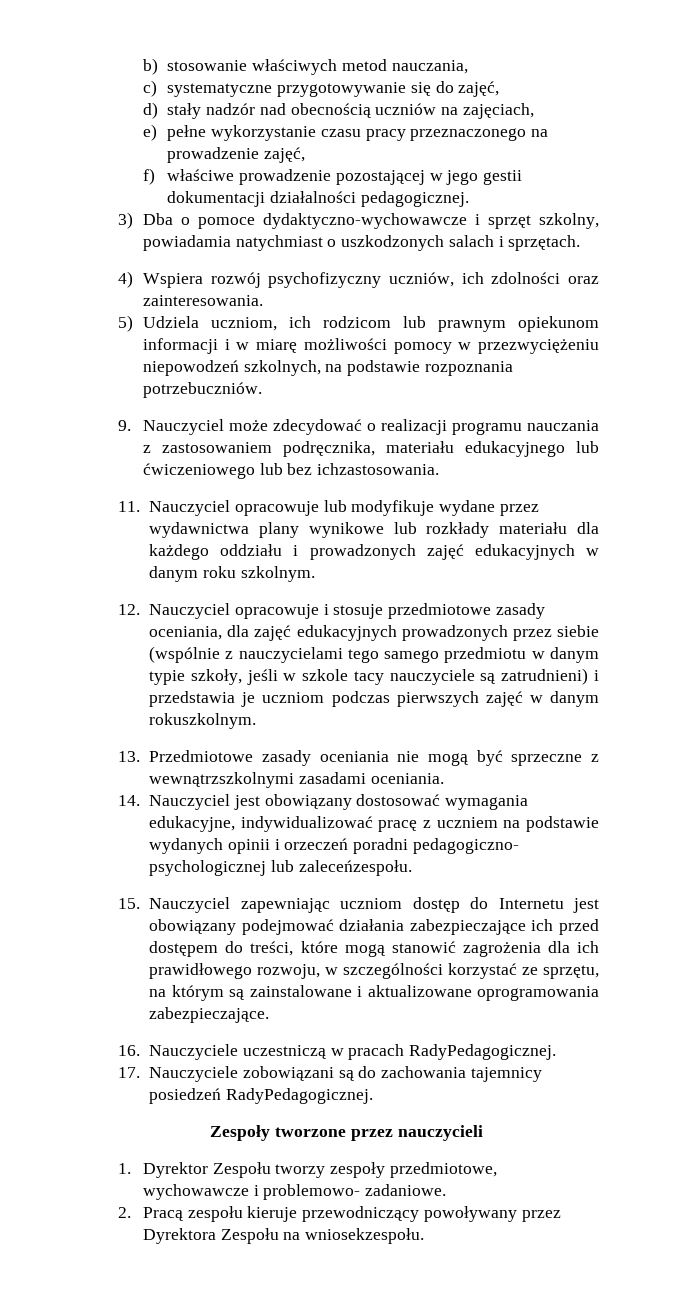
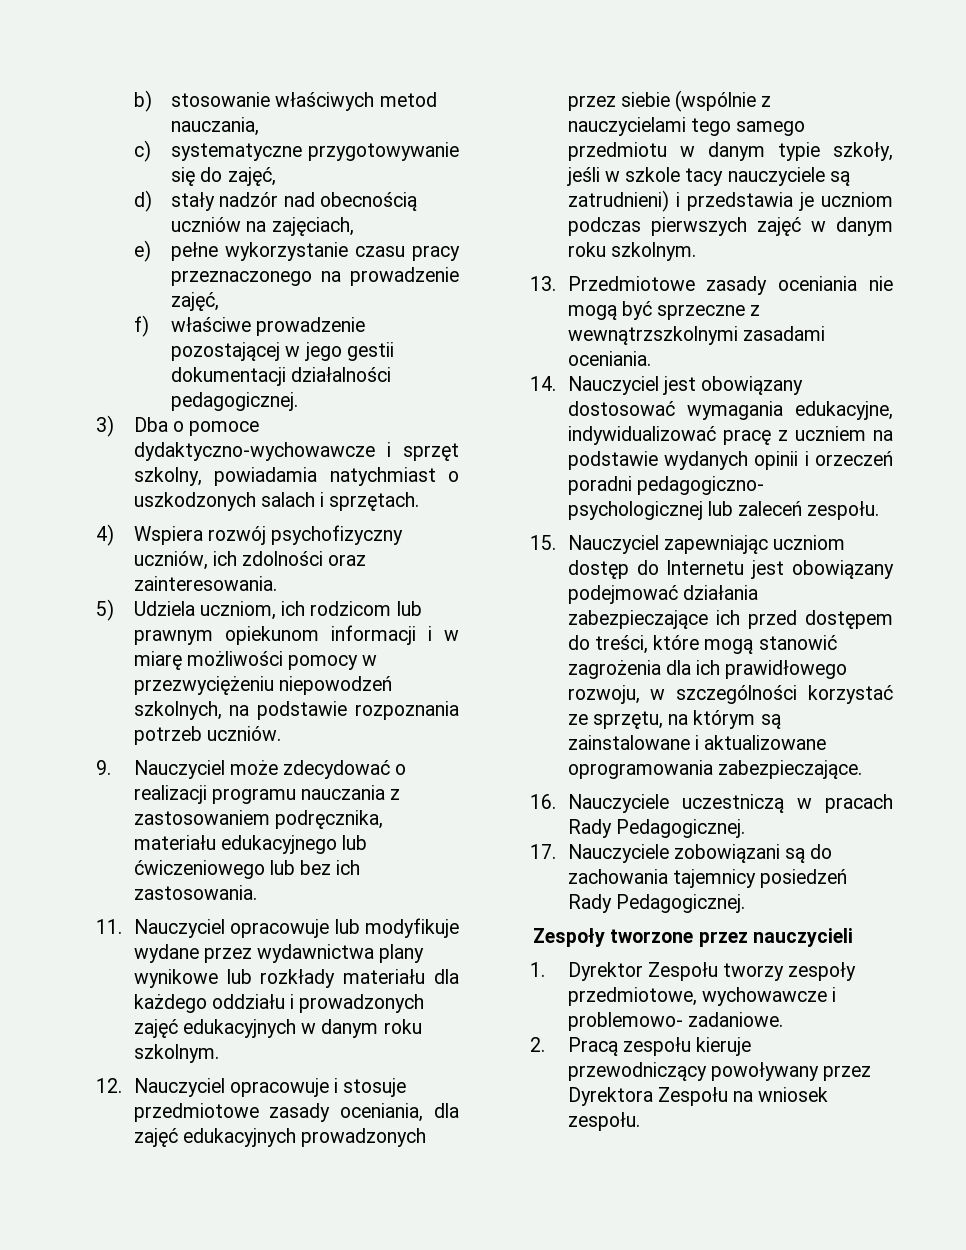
- 5) Udziela uczniom, ich rodzicom lub prawnym opiekunom informacji i w miarę możliwości pomocy w przezwyciężeniu niepowodzeń szkolnych, na podstawie rozpoznania potrzebuczniów.
+ 5) Udziela uczniom, ich rodzicom lub prawnym opiekunom informacji i w miarę możliwości pomocy w przezwyciężeniu niepowodzeń szkolnych, na podstawie rozpoznania potrzeb uczniów.
- 9. Nauczyciel może zdecydować o realizacji programu nauczania z zastosowaniem podręcznika, materiału edukacyjnego lub ćwiczeniowego lub bez ichzastosowania.
+ 9. Nauczyciel może zdecydować o realizacji programu nauczania z zastosowaniem podręcznika, materiału edukacyjnego lub ćwiczeniowego lub bez ich zastosowania.
- 12. Nauczyciel opracowuje i stosuje przedmiotowe zasady oceniania, dla zajęć edukacyjnych prowadzonych przez siebie (wspólnie z nauczycielami tego samego przedmiotu w danym typie szkoły, jeśli w szkole tacy nauczyciele są zatrudnieni) i przedstawia je uczniom podczas pierwszych zajęć w danym rokuszkolnym.
+ 12. Nauczyciel opracowuje i stosuje przedmiotowe zasady oceniania, dla zajęć edukacyjnych prowadzonych przez siebie (wspólnie z nauczycielami tego samego przedmiotu w danym typie szkoły, jeśli w szkole tacy nauczyciele są zatrudnieni) i przedstawia je uczniom podczas pierwszych zajęć w danym roku szkolnym.
- 14. Nauczyciel jest obowiązany dostosować wymagania edukacyjne, indywidualizować pracę z uczniem na podstawie wydanych opinii i orzeczeń poradni pedagogiczno- psychologicznej lub zaleceńzespołu.
+ 14. Nauczyciel jest obowiązany dostosować wymagania edukacyjne, indywidualizować pracę z uczniem na podstawie wydanych opinii i orzeczeń poradni pedagogiczno- psychologicznej lub zaleceń zespołu.
- 16. Nauczyciele uczestniczą w pracach RadyPedagogicznej.
+ 16. Nauczyciele uczestniczą w pracach Rady Pedagogicznej.
- 17. Nauczyciele zobowiązani są do zachowania tajemnicy posiedzeń RadyPedagogicznej.
+ 17. Nauczyciele zobowiązani są do zachowania tajemnicy posiedzeń Rady Pedagogicznej.
- 2. Pracą zespołu kieruje przewodniczący powoływany przez Dyrektora Zespołu na wniosekzespołu.
+ 2. Pracą zespołu kieruje przewodniczący powoływany przez Dyrektora Zespołu na wniosek zespołu.

